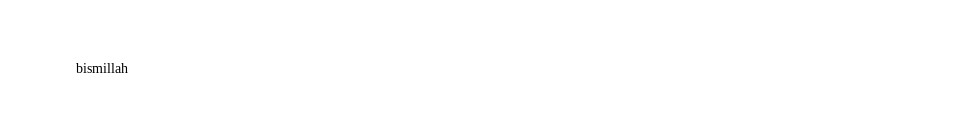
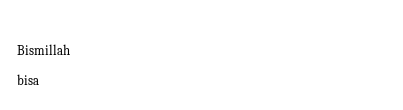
- bismillah
+ Bismillah
+ bisa

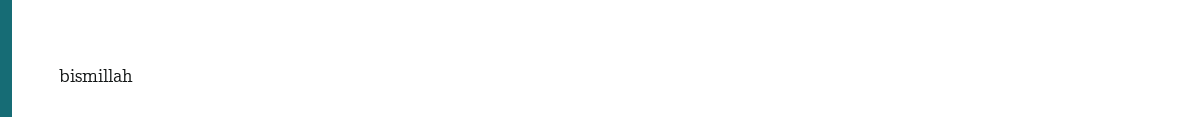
- Bismillah
- bisa
+ bismillah

